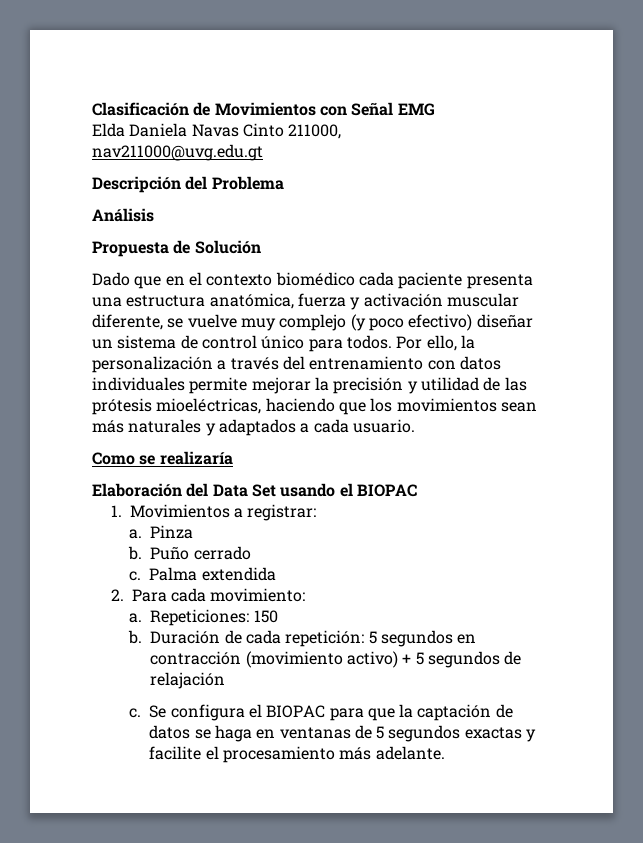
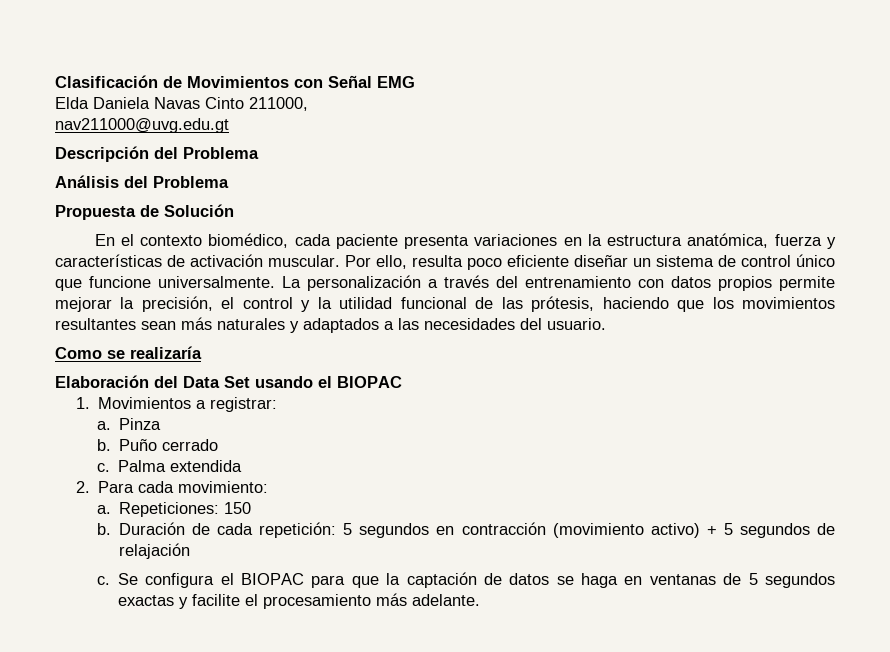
- Análisis
+ Análisis del Problema
- Dado que en el contexto biomédico cada paciente presenta una estructura anatómica, fuerza y activación muscular diferente, se vuelve muy complejo (y poco efectivo) diseñar un sistema de control único para todos. Por ello, la personalización a través del entrenamiento con datos individuales permite mejorar la precisión y utilidad de las prótesis mioeléctricas, haciendo que los movimientos sean más naturales y adaptados a cada usuario.
+ En el contexto biomédico, cada paciente presenta variaciones en la estructura anatómica, fuerza y características de activación muscular. Por ello, resulta poco eficiente diseñar un sistema de control único que funcione universalmente. La personalización a través del entrenamiento con datos propios permite mejorar la precisión, el control y la utilidad funcional de las prótesis, haciendo que los movimientos resultantes sean más naturales y adaptados a las necesidades del usuario.

